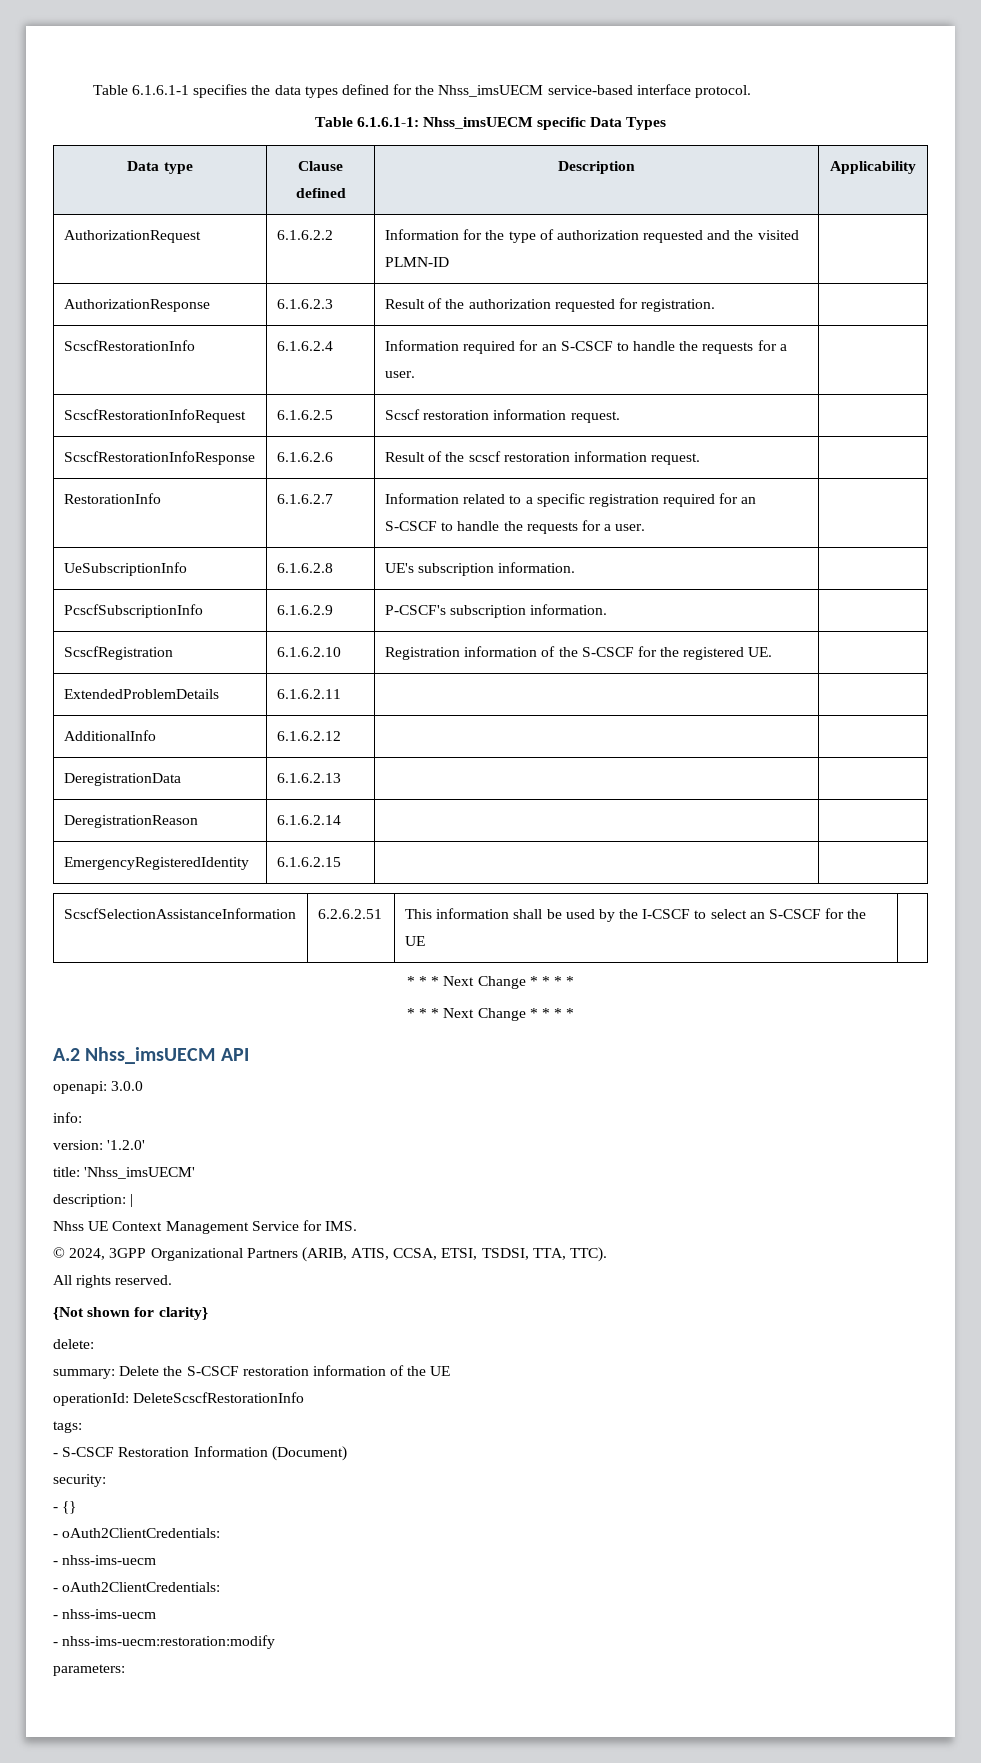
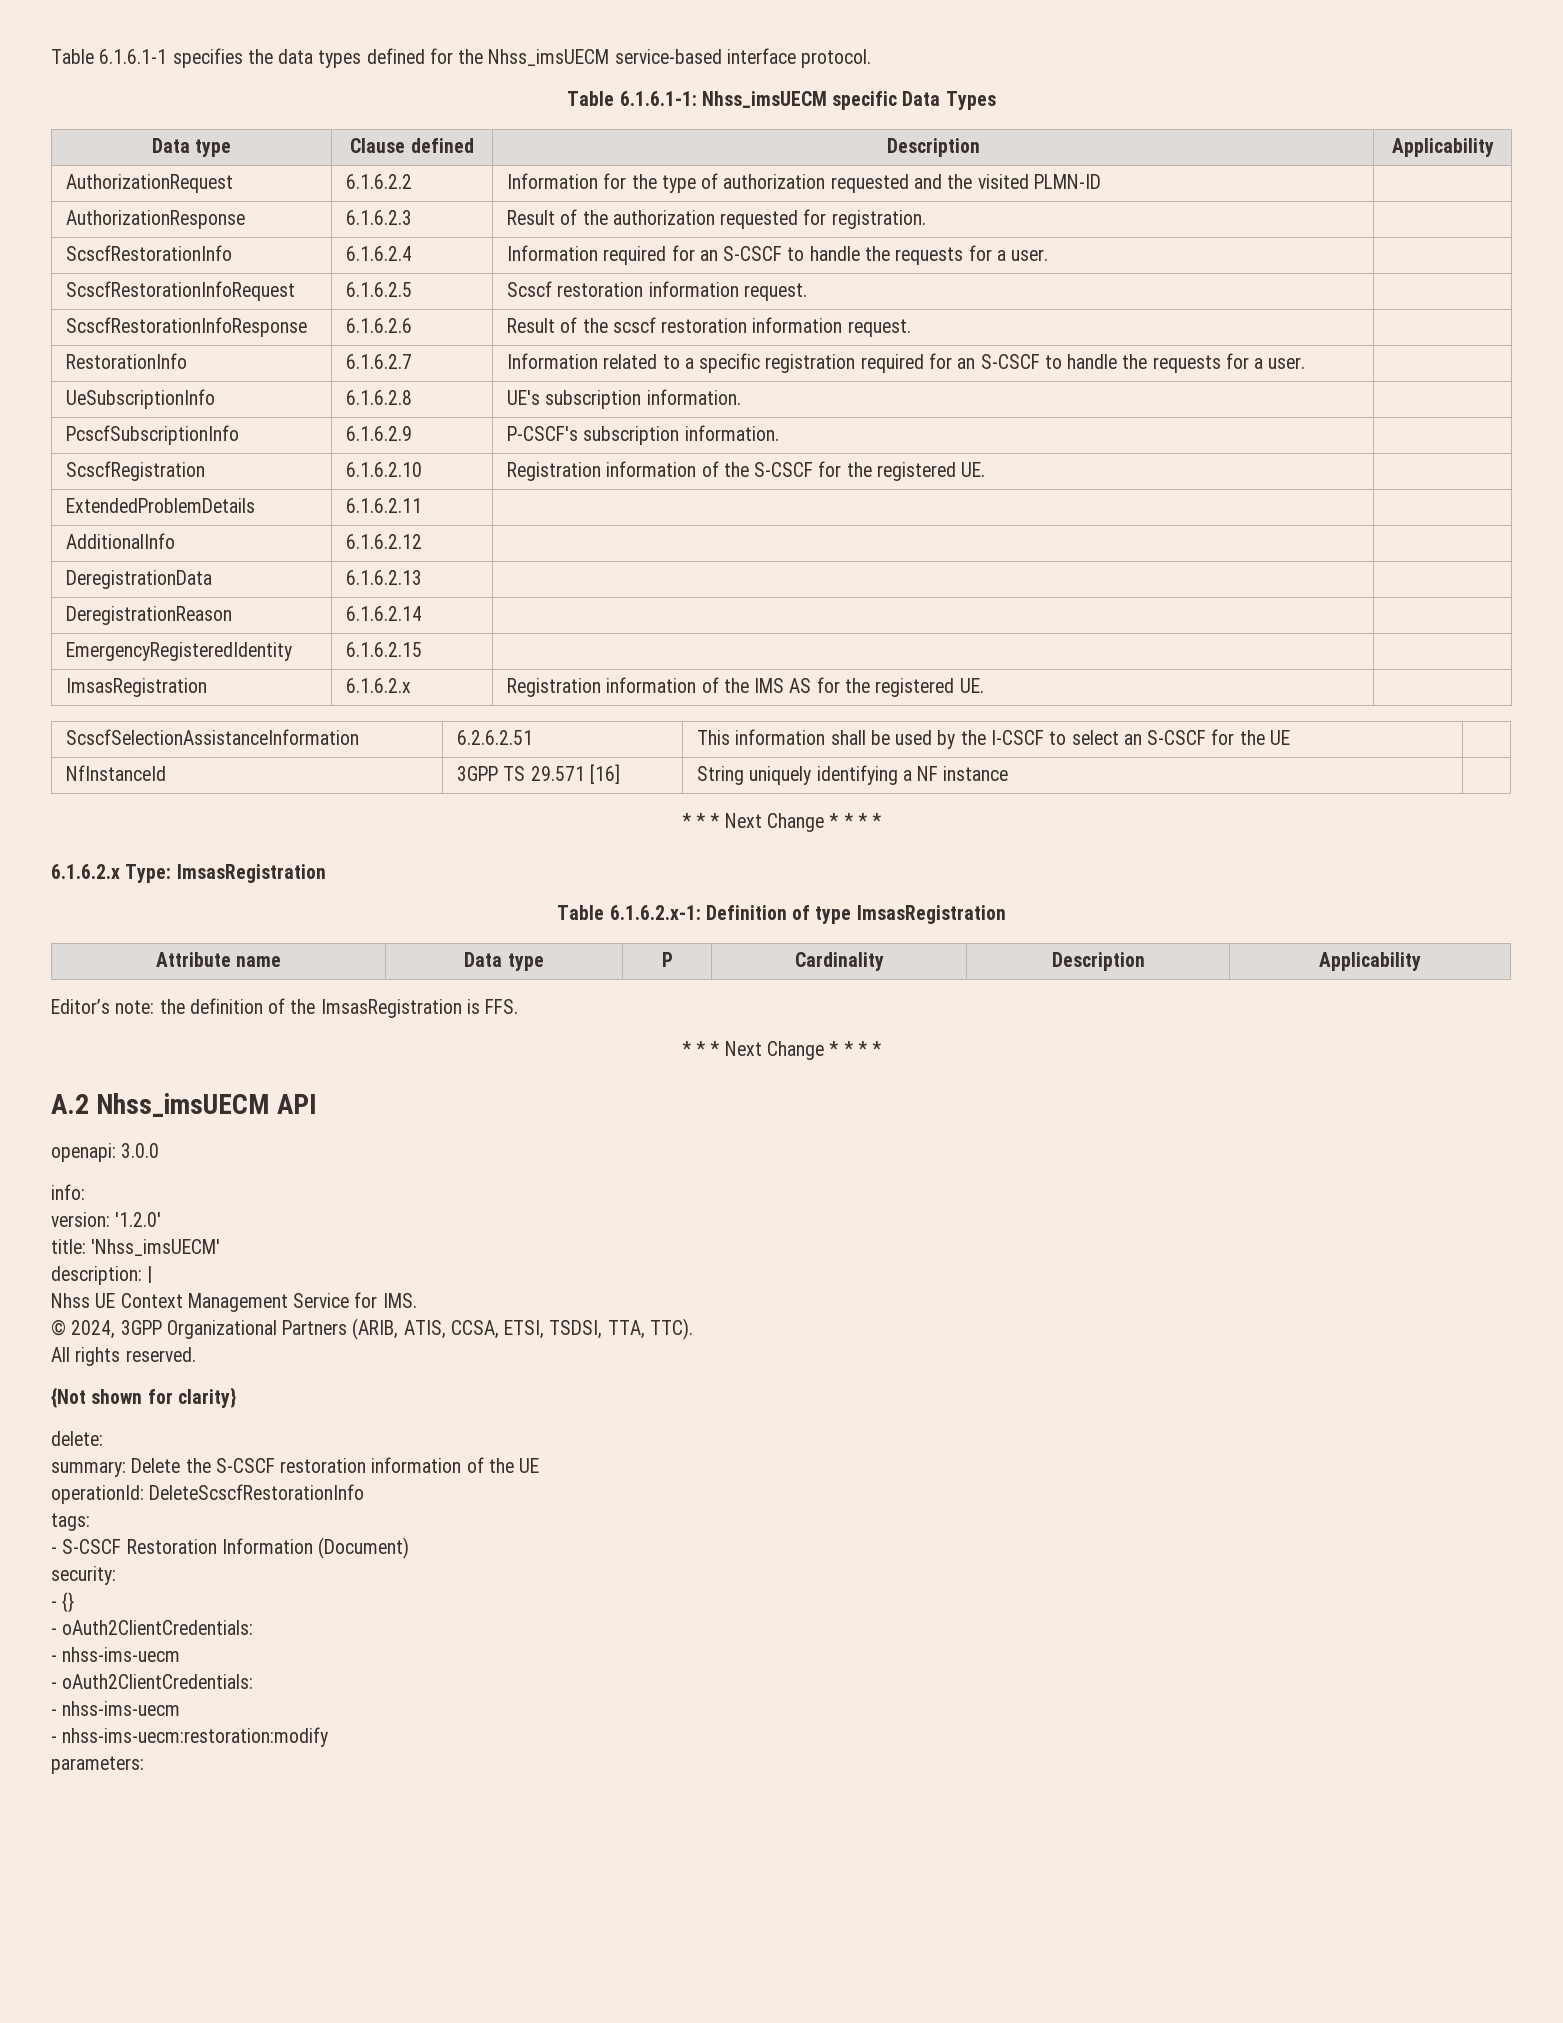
+ ImsasRegistration | 6.1.6.2.x | Registration information of the IMS AS for the registered UE. |
  ScscfSelectionAssistanceInformation | 6.2.6.2.51 | This information shall be used by the I-CSCF to select an S-CSCF for the UE |
+ NfInstanceId | 3GPP TS 29.571 [16] | String uniquely identifying a NF instance |
  * * * Next Change * * * *
+ 6.1.6.2.x Type: ImsasRegistration
+ Table 6.1.6.2.x-1: Definition of type ImsasRegistration
+ Attribute name | Data type | P | Cardinality | Description | Applicability
+ Editor’s note: the definition of the ImsasRegistration is FFS.

